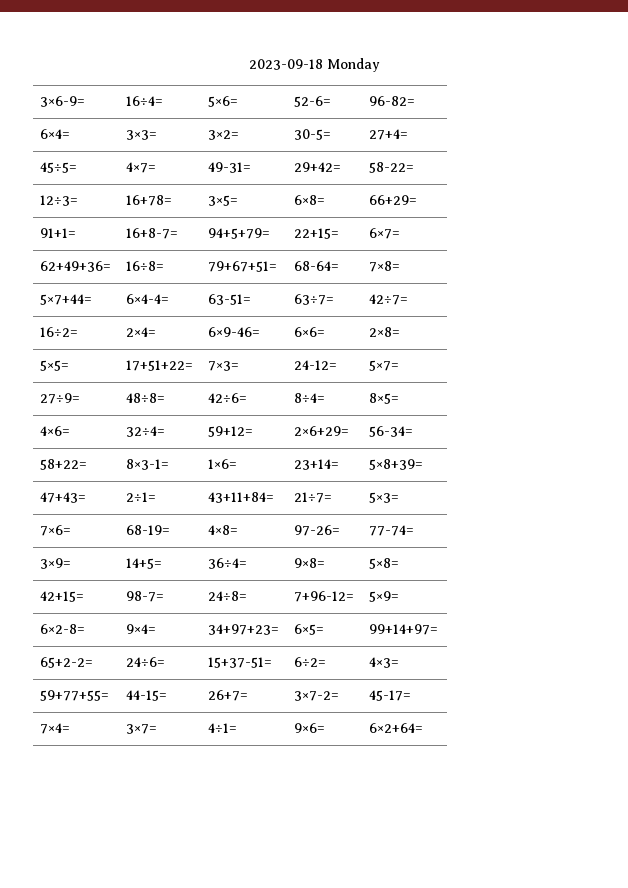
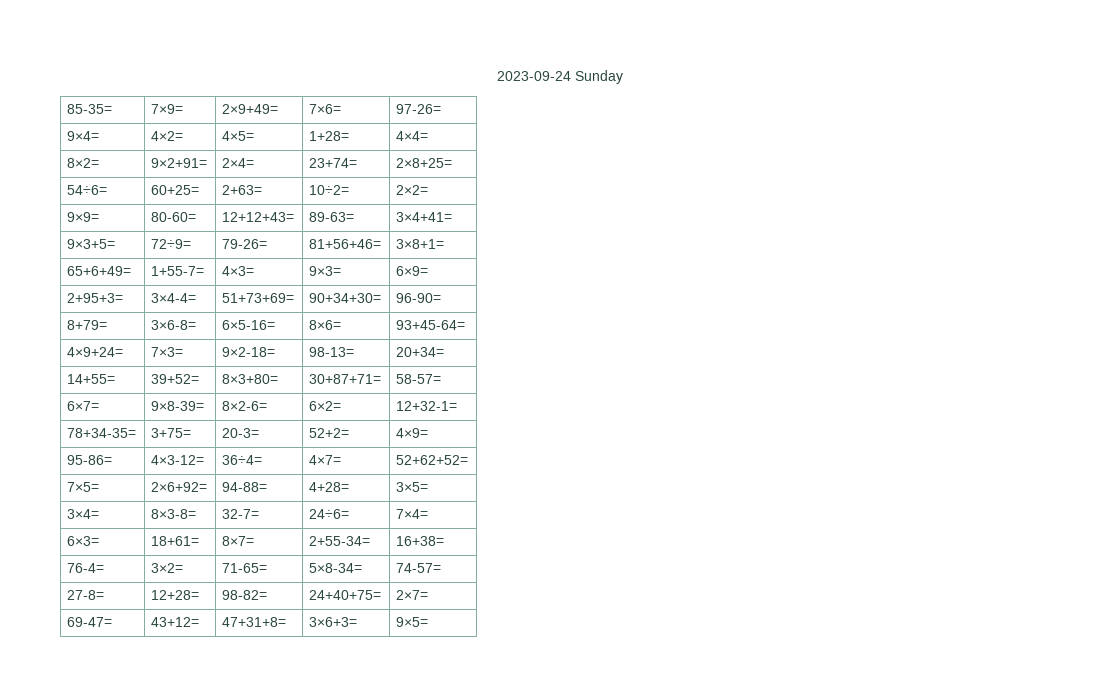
- 2023-09-18 Monday
- 3×6-9= | 16÷4= | 5×6= | 52-6= | 96-82=
- 6×4= | 3×3= | 3×2= | 30-5= | 27+4=
- 45÷5= | 4×7= | 49-31= | 29+42= | 58-22=
- 12÷3= | 16+78= | 3×5= | 6×8= | 66+29=
- 91+1= | 16+8-7= | 94+5+79= | 22+15= | 6×7=
- 62+49+36= | 16÷8= | 79+67+51= | 68-64= | 7×8=
- 5×7+44= | 6×4-4= | 63-51= | 63÷7= | 42÷7=
- 16÷2= | 2×4= | 6×9-46= | 6×6= | 2×8=
- 5×5= | 17+51+22= | 7×3= | 24-12= | 5×7=
- 27÷9= | 48÷8= | 42÷6= | 8÷4= | 8×5=
- 4×6= | 32÷4= | 59+12= | 2×6+29= | 56-34=
- 58+22= | 8×3-1= | 1×6= | 23+14= | 5×8+39=
- 47+43= | 2÷1= | 43+11+84= | 21÷7= | 5×3=
- 7×6= | 68-19= | 4×8= | 97-26= | 77-74=
- 3×9= | 14+5= | 36÷4= | 9×8= | 5×8=
- 42+15= | 98-7= | 24÷8= | 7+96-12= | 5×9=
- 6×2-8= | 9×4= | 34+97+23= | 6×5= | 99+14+97=
- 65+2-2= | 24÷6= | 15+37-51= | 6÷2= | 4×3=
- 59+77+55= | 44-15= | 26+7= | 3×7-2= | 45-17=
- 7×4= | 3×7= | 4÷1= | 9×6= | 6×2+64=
+ 2023-09-24 Sunday
+ 85-35= | 7×9= | 2×9+49= | 7×6= | 97-26=
+ 9×4= | 4×2= | 4×5= | 1+28= | 4×4=
+ 8×2= | 9×2+91= | 2×4= | 23+74= | 2×8+25=
+ 54÷6= | 60+25= | 2+63= | 10÷2= | 2×2=
+ 9×9= | 80-60= | 12+12+43= | 89-63= | 3×4+41=
+ 9×3+5= | 72÷9= | 79-26= | 81+56+46= | 3×8+1=
+ 65+6+49= | 1+55-7= | 4×3= | 9×3= | 6×9=
+ 2+95+3= | 3×4-4= | 51+73+69= | 90+34+30= | 96-90=
+ 8+79= | 3×6-8= | 6×5-16= | 8×6= | 93+45-64=
+ 4×9+24= | 7×3= | 9×2-18= | 98-13= | 20+34=
+ 14+55= | 39+52= | 8×3+80= | 30+87+71= | 58-57=
+ 6×7= | 9×8-39= | 8×2-6= | 6×2= | 12+32-1=
+ 78+34-35= | 3+75= | 20-3= | 52+2= | 4×9=
+ 95-86= | 4×3-12= | 36÷4= | 4×7= | 52+62+52=
+ 7×5= | 2×6+92= | 94-88= | 4+28= | 3×5=
+ 3×4= | 8×3-8= | 32-7= | 24÷6= | 7×4=
+ 6×3= | 18+61= | 8×7= | 2+55-34= | 16+38=
+ 76-4= | 3×2= | 71-65= | 5×8-34= | 74-57=
+ 27-8= | 12+28= | 98-82= | 24+40+75= | 2×7=
+ 69-47= | 43+12= | 47+31+8= | 3×6+3= | 9×5=

